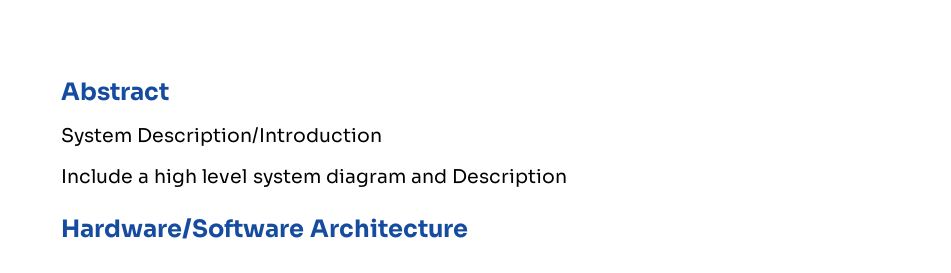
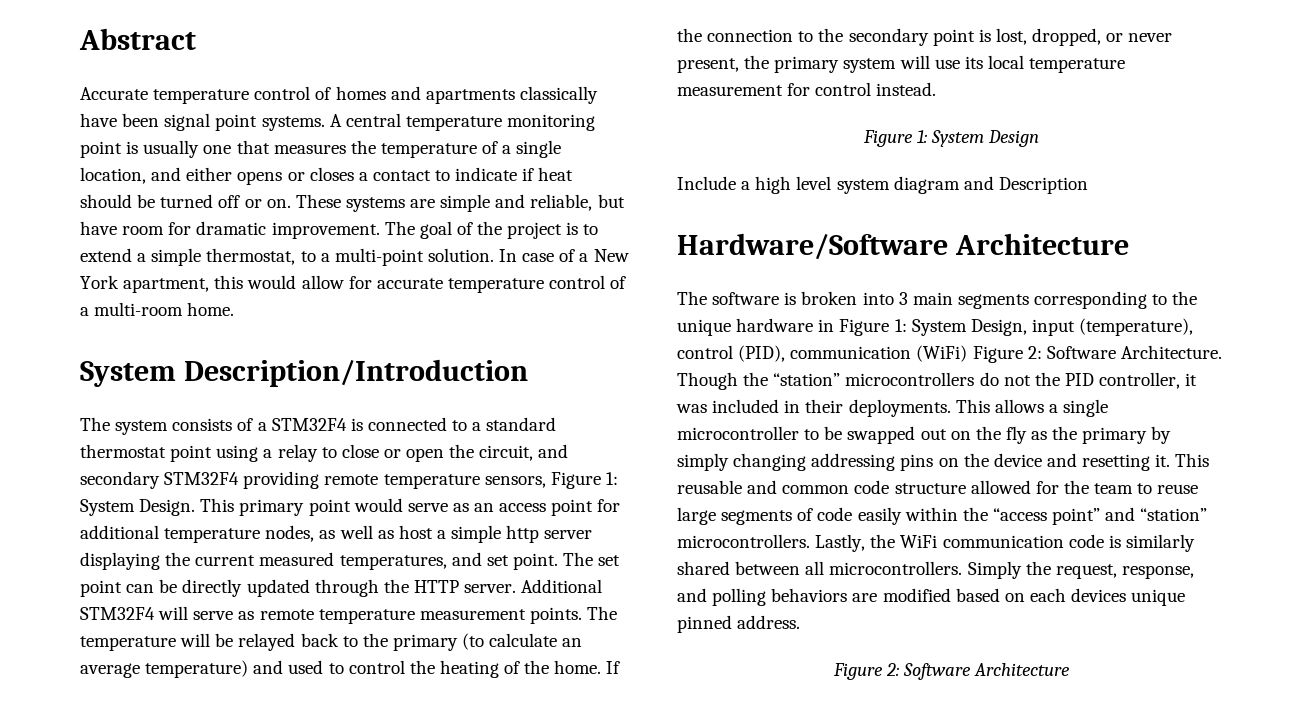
+ Accurate temperature control of homes and apartments classically have been signal point systems. A central temperature monitoring point is usually one that measures the temperature of a single location, and either opens or closes a contact to indicate if heat should be turned off or on. These systems are simple and reliable, but have room for dramatic improvement. The goal of the project is to extend a simple thermostat, to a multi-point solution. In case of a New York apartment, this would allow for accurate temperature control of a multi-room home.
  System Description/Introduction
+ The system consists of a STM32F4 is connected to a standard thermostat point using a relay to close or open the circuit, and secondary STM32F4 providing remote temperature sensors, Figure 1: System Design. This primary point would serve as an access point for additional temperature nodes, as well as host a simple http server displaying the current measured temperatures, and set point. The set point can be directly updated through the HTTP server. Additional STM32F4 will serve as remote temperature measurement points. The temperature will be relayed back to the primary (to calculate an average temperature) and used to control the heating of the home. If the connection to the secondary point is lost, dropped, or never present, the primary system will use its local temperature measurement for control instead.
+ Figure 1: System Design
+ The software is broken into 3 main segments corresponding to the unique hardware in Figure 1: System Design, input (temperature), control (PID), communication (WiFi) Figure 2: Software Architecture. Though the “station” microcontrollers do not the PID controller, it was included in their deployments. This allows a single microcontroller to be swapped out on the fly as the primary by simply changing addressing pins on the device and resetting it. This reusable and common code structure allowed for the team to reuse large segments of code easily within the “access point” and “station” microcontrollers. Lastly, the WiFi communication code is similarly shared between all microcontrollers. Simply the request, response, and polling behaviors are modified based on each devices unique pinned address.
+ Figure 2: Software Architecture

